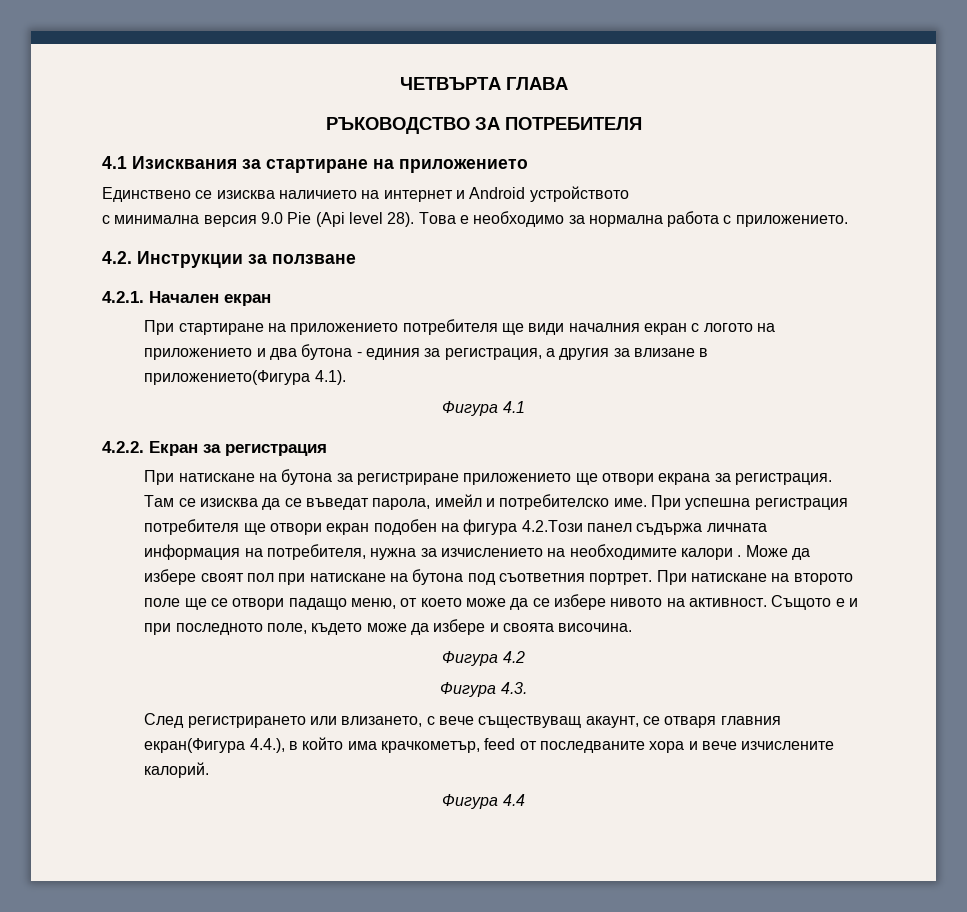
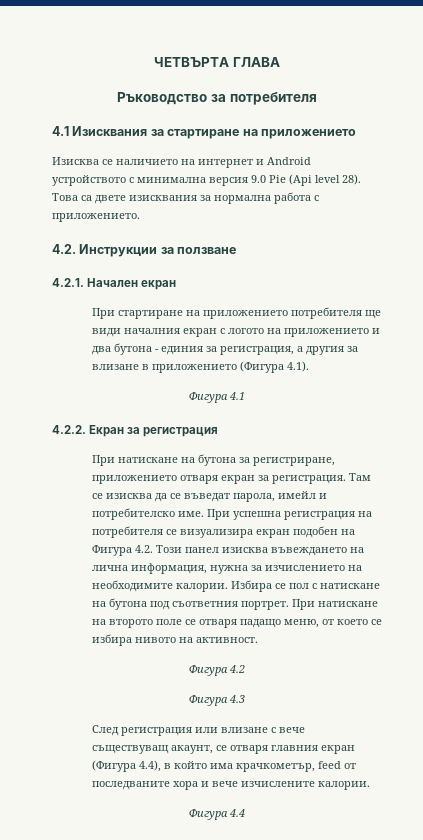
- РЪКОВОДСТВО ЗА ПОТРЕБИТЕЛЯ
+ Ръководство за потребителя
- Единствено се изисква наличието на интернет и Android устройството
- с минимална версия 9.0 Pie (Api level 28).
+ Изисква се наличието на интернет и Android устройството с минимална версия 9.0 Pie (Api level 28).
- Това е необходимо за нормална работа с приложението.
+ Това са двете изисквания за нормална работа с приложението.
- При стартиране на приложението потребителя ще види началния екран с логото на приложението и два бутона - единия за регистрация, а другия за влизане в приложението(Фигура 4.1).
+ При стартиране на приложението потребителя ще види началния екран с логото на приложението и два бутона - единия за регистрация, а другия за влизане в приложението (Фигура 4.1).
- При натискане на бутона за регистриране приложението ще отвори екрана за регистрация.
+ При натискане на бутона за регистриране, приложението отваря екран за регистрация.
- При успешна регистрация потребителя ще отвори екран подобен на фигура 4.2.Този панел съдържа личната информация на потребителя, нужна за изчислението на необходимите калори . Може да избере своят пол при натискане на бутона под съответния портрет.
+ При успешна регистрация на потребителя се визуализира екран подобен на Фигура 4.2. Този панел изисква въвеждането на лична информация, нужна за изчислението на необходимите калории. Избира се пол с натискане на бутона под съответния портрет.
- При натискане на второто поле ще се отвори падащо меню, от което може да се избере нивото на активност. Същото е и при последното поле, където може да избере и своята височина.
+ При натискане на второто поле се отваря падащо меню, от което се избира нивото на активност.
- Фигура 4.3.
+ Фигура 4.3
- След регистрирането или влизането, с вече съществуващ акаунт, се отваря главния екран(Фигура 4.4.), в който има крачкометър, feed от последваните хора и вече изчислените калорий.
+ След регистрация или влизане с вече съществуващ акаунт, се отваря главния екран (Фигура 4.4), в който има крачкометър, feed от последваните хора и вече изчислените калории.

